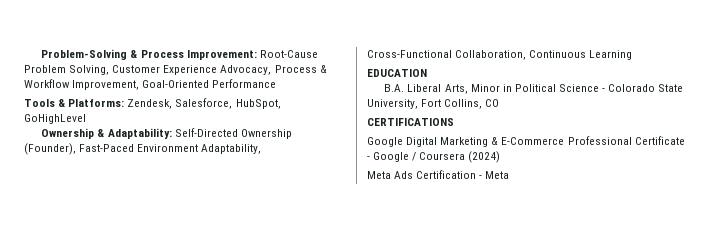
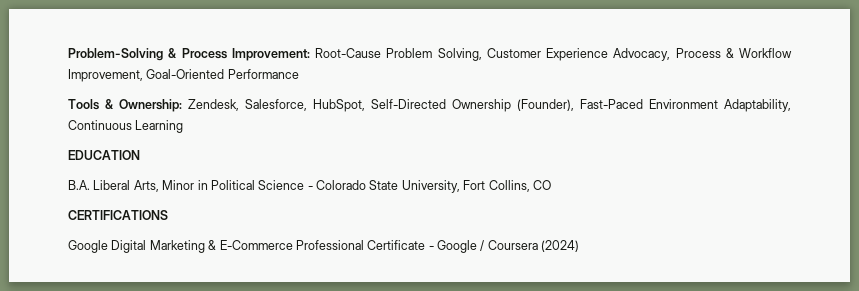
- Tools & Platforms: Zendesk, Salesforce, HubSpot, GoHighLevel
- Ownership & Adaptability: Self-Directed Ownership (Founder), Fast-Paced Environment Adaptability, Cross-Functional Collaboration, Continuous Learning
+ Tools & Ownership: Zendesk, Salesforce, HubSpot, Self-Directed Ownership (Founder), Fast-Paced Environment Adaptability, Continuous Learning
- Meta Ads Certification - Meta

